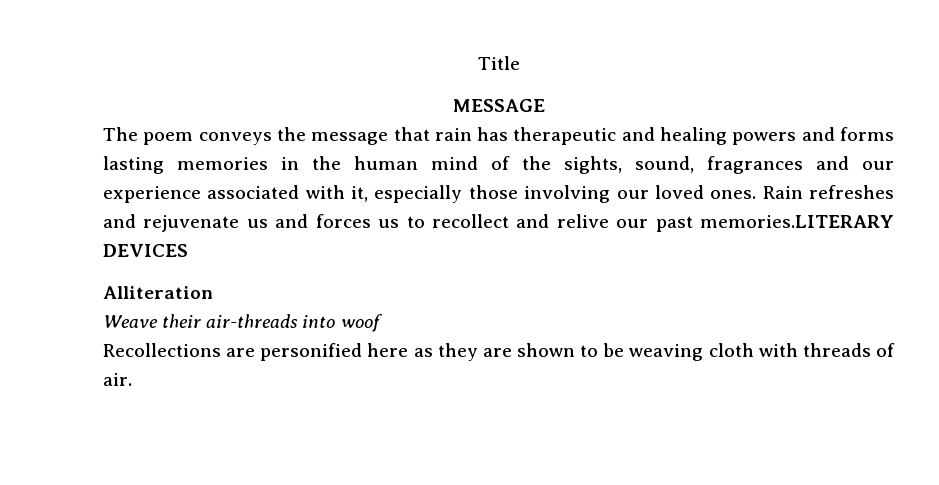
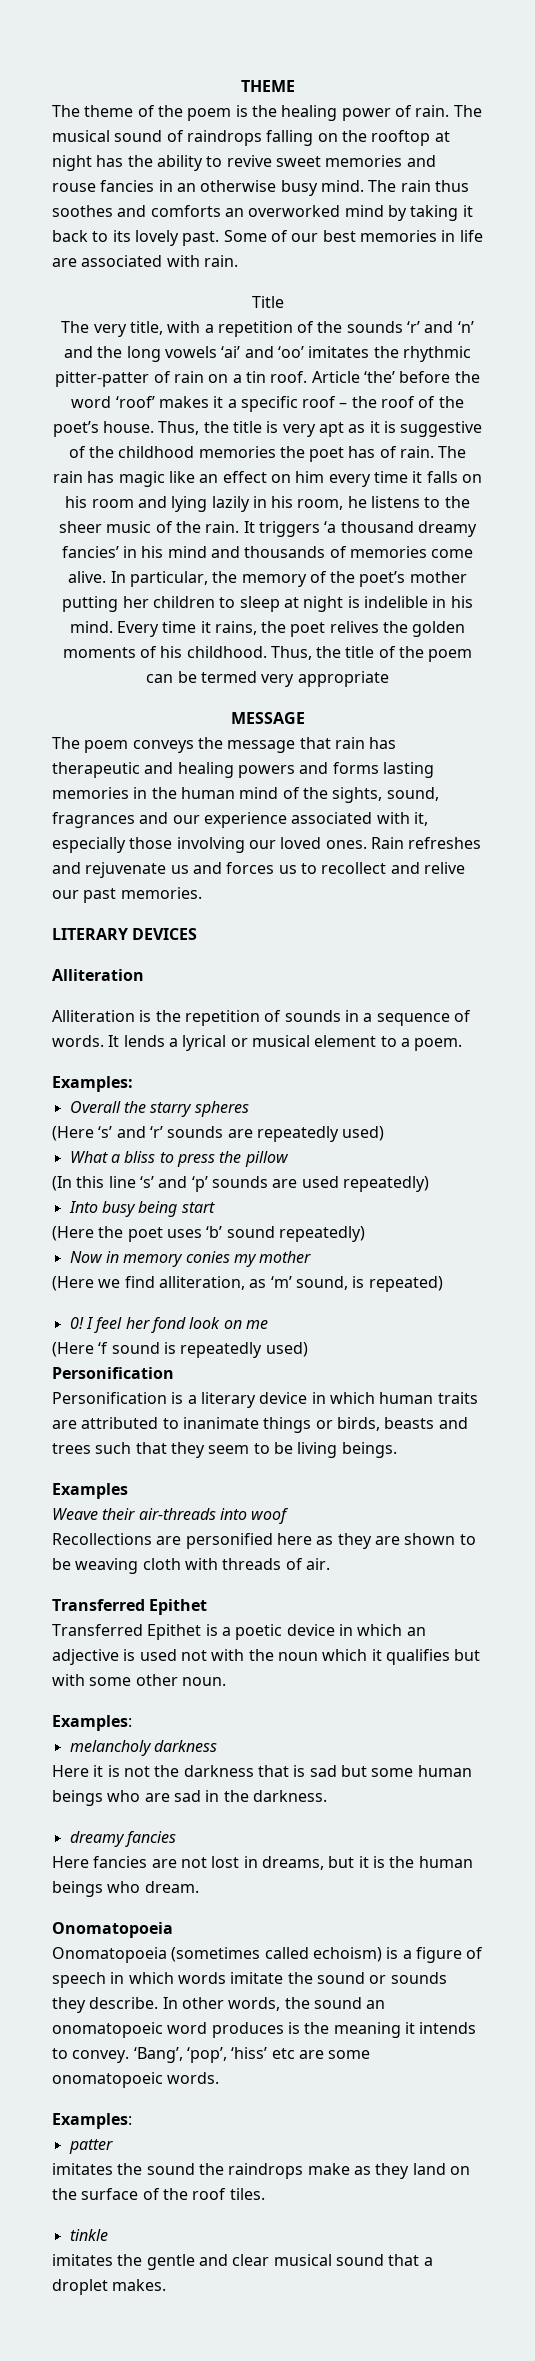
+ THEME
+ The theme of the poem is the healing power of rain. The musical sound of raindrops falling on the rooftop at night has the ability to revive sweet memories and rouse fancies in an otherwise busy mind. The rain thus soothes and comforts an overworked mind by taking it back to its lovely past. Some of our best memories in life are associated with rain.
  Title
+ The very title, with a repetition of the sounds ‘r’ and ‘n’ and the long vowels ‘ai’ and ‘oo’ imitates the rhythmic pitter-patter of rain on a tin roof. Article ‘the’ before the word ‘roof’ makes it a specific roof – the roof of the poet’s house. Thus, the title is very apt as it is suggestive of the childhood memories the poet has of rain. The rain has magic like an effect on him every time it falls on his room and lying lazily in his room, he listens to the sheer music of the rain. It triggers ‘a thousand dreamy fancies’ in his mind and thousands of memories come alive. In particular, the memory of the poet’s mother putting her children to sleep at night is indelible in his mind. Every time it rains, the poet relives the golden moments of his childhood. Thus, the title of the poem can be termed very appropriate
- Rain refreshes and rejuvenate us and forces us to recollect and relive our past memories.LITERARY DEVICES
+ Rain refreshes and rejuvenate us and forces us to recollect and relive our past memories.
+ LITERARY DEVICES
+ Alliteration is the repetition of sounds in a sequence of words. It lends a lyrical or musical element to a poem.
+ Examples:
+ Overall the starry spheres
+ (Here ‘s’ and ‘r’ sounds are repeatedly used)
+ What a bliss to press the pillow
+ (In this line ‘s’ and ‘p’ sounds are used repeatedly)
+ Into busy being start
+ (Here the poet uses ‘b’ sound repeatedly)
+ Now in memory conies my mother
+ (Here we find alliteration, as ‘m’ sound, is repeated)
+ 0! I feel her fond look on me
+ (Here ‘f sound is repeatedly used)
+ Personification
+ Personification is a literary device in which human traits are attributed to inanimate things or birds, beasts and trees such that they seem to be living beings.
+ Examples
  Recollections are personified here as they are shown to be weaving cloth with threads of air.
+ Transferred Epithet
+ Transferred Epithet is a poetic device in which an adjective is used not with the noun which it qualifies but with some other noun.
+ Examples:
+ melancholy darkness
+ Here it is not the darkness that is sad but some human beings who are sad in the darkness.
+ dreamy fancies
+ Here fancies are not lost in dreams, but it is the human beings who dream.
+ Onomatopoeia
+ Onomatopoeia (sometimes called echoism) is a figure of speech in which words imitate the sound or sounds they describe. In other words, the sound an onomatopoeic word produces is the meaning it intends to convey. ‘Bang’, ‘pop’, ‘hiss’ etc are some onomatopoeic words.
+ Examples:
+ patter
+ imitates the sound the raindrops make as they land on the surface of the roof tiles.
+ tinkle
+ imitates the gentle and clear musical sound that a droplet makes.

